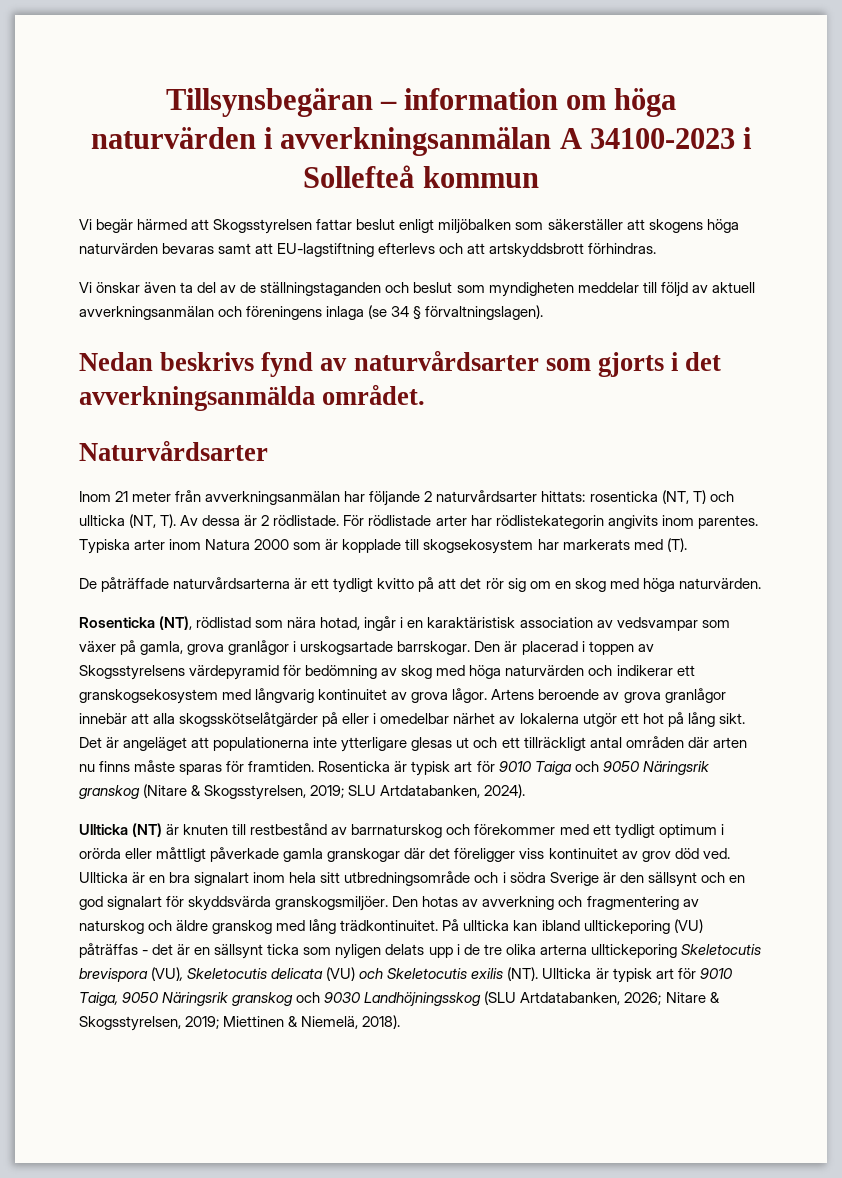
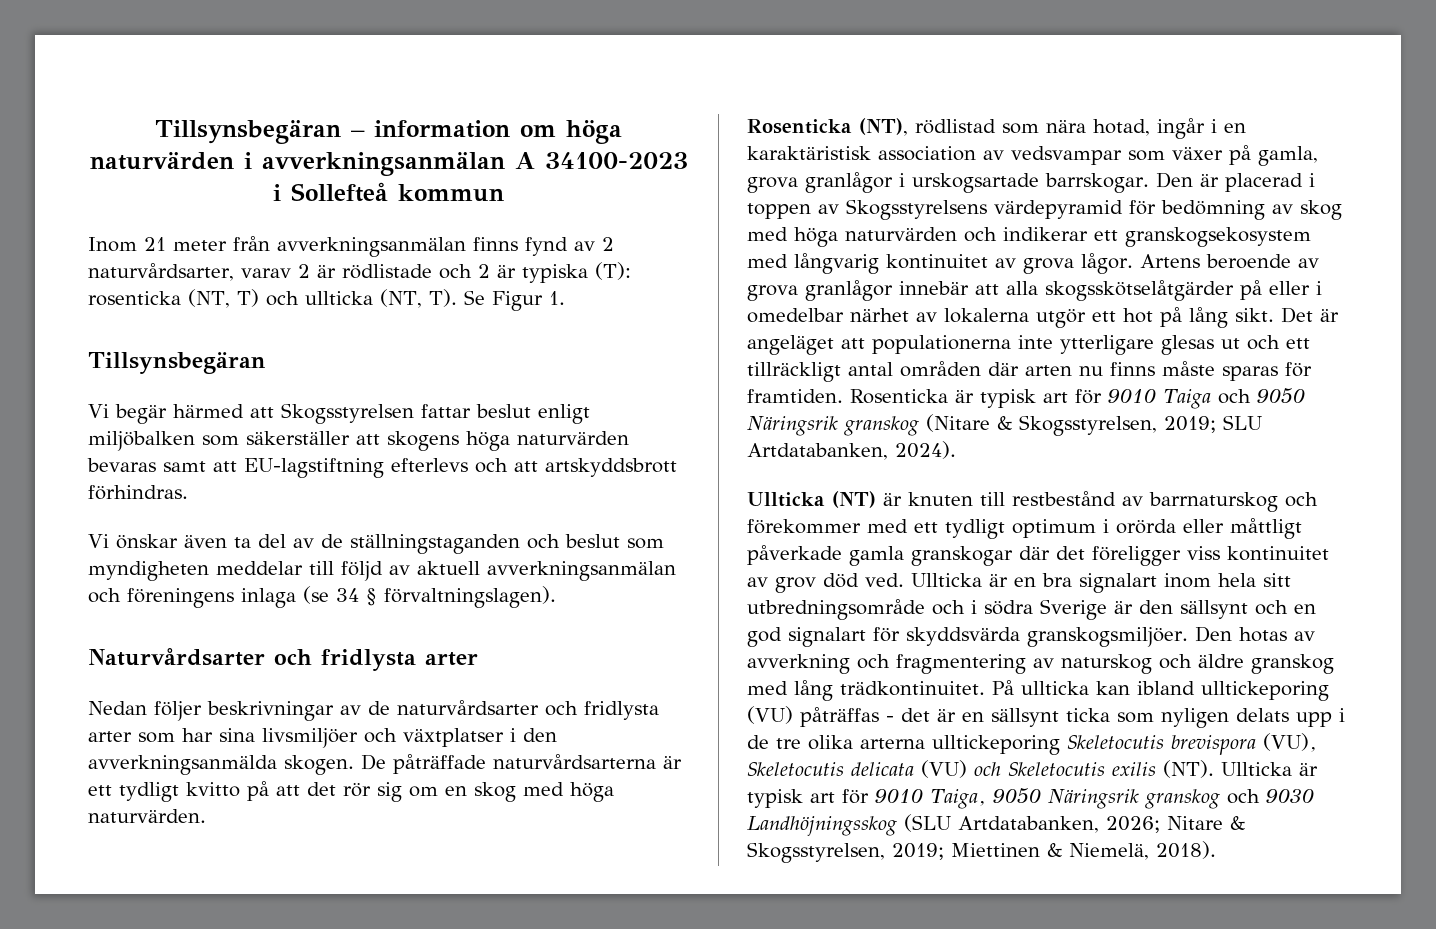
+ Inom 21 meter från avverkningsanmälan finns fynd av 2 naturvårdsarter, varav 2 är rödlistade och 2 är typiska (T): rosenticka (NT, T) och ullticka (NT, T). Se Figur 1.
+ Tillsynsbegäran
- Nedan beskrivs fynd av naturvårdsarter som gjorts i det avverkningsanmälda området.
- Naturvårdsarter
- Inom 21 meter från avverkningsanmälan har följande 2 naturvårdsarter hittats: rosenticka (NT, T) och ullticka (NT, T). Av dessa är 2 rödlistade. För rödlistade arter har rödlistekategorin angivits inom parentes. Typiska arter inom Natura 2000 som är kopplade till skogsekosystem har markerats med (T).
- De påträffade naturvårdsarterna är ett tydligt kvitto på att det rör sig om en skog med höga naturvärden.
+ Naturvårdsarter och fridlysta arter
+ Nedan följer beskrivningar av de naturvårdsarter och fridlysta arter som har sina livsmiljöer och växtplatser i den avverkningsanmälda skogen. De påträffade naturvårdsarterna är ett tydligt kvitto på att det rör sig om en skog med höga naturvärden.

